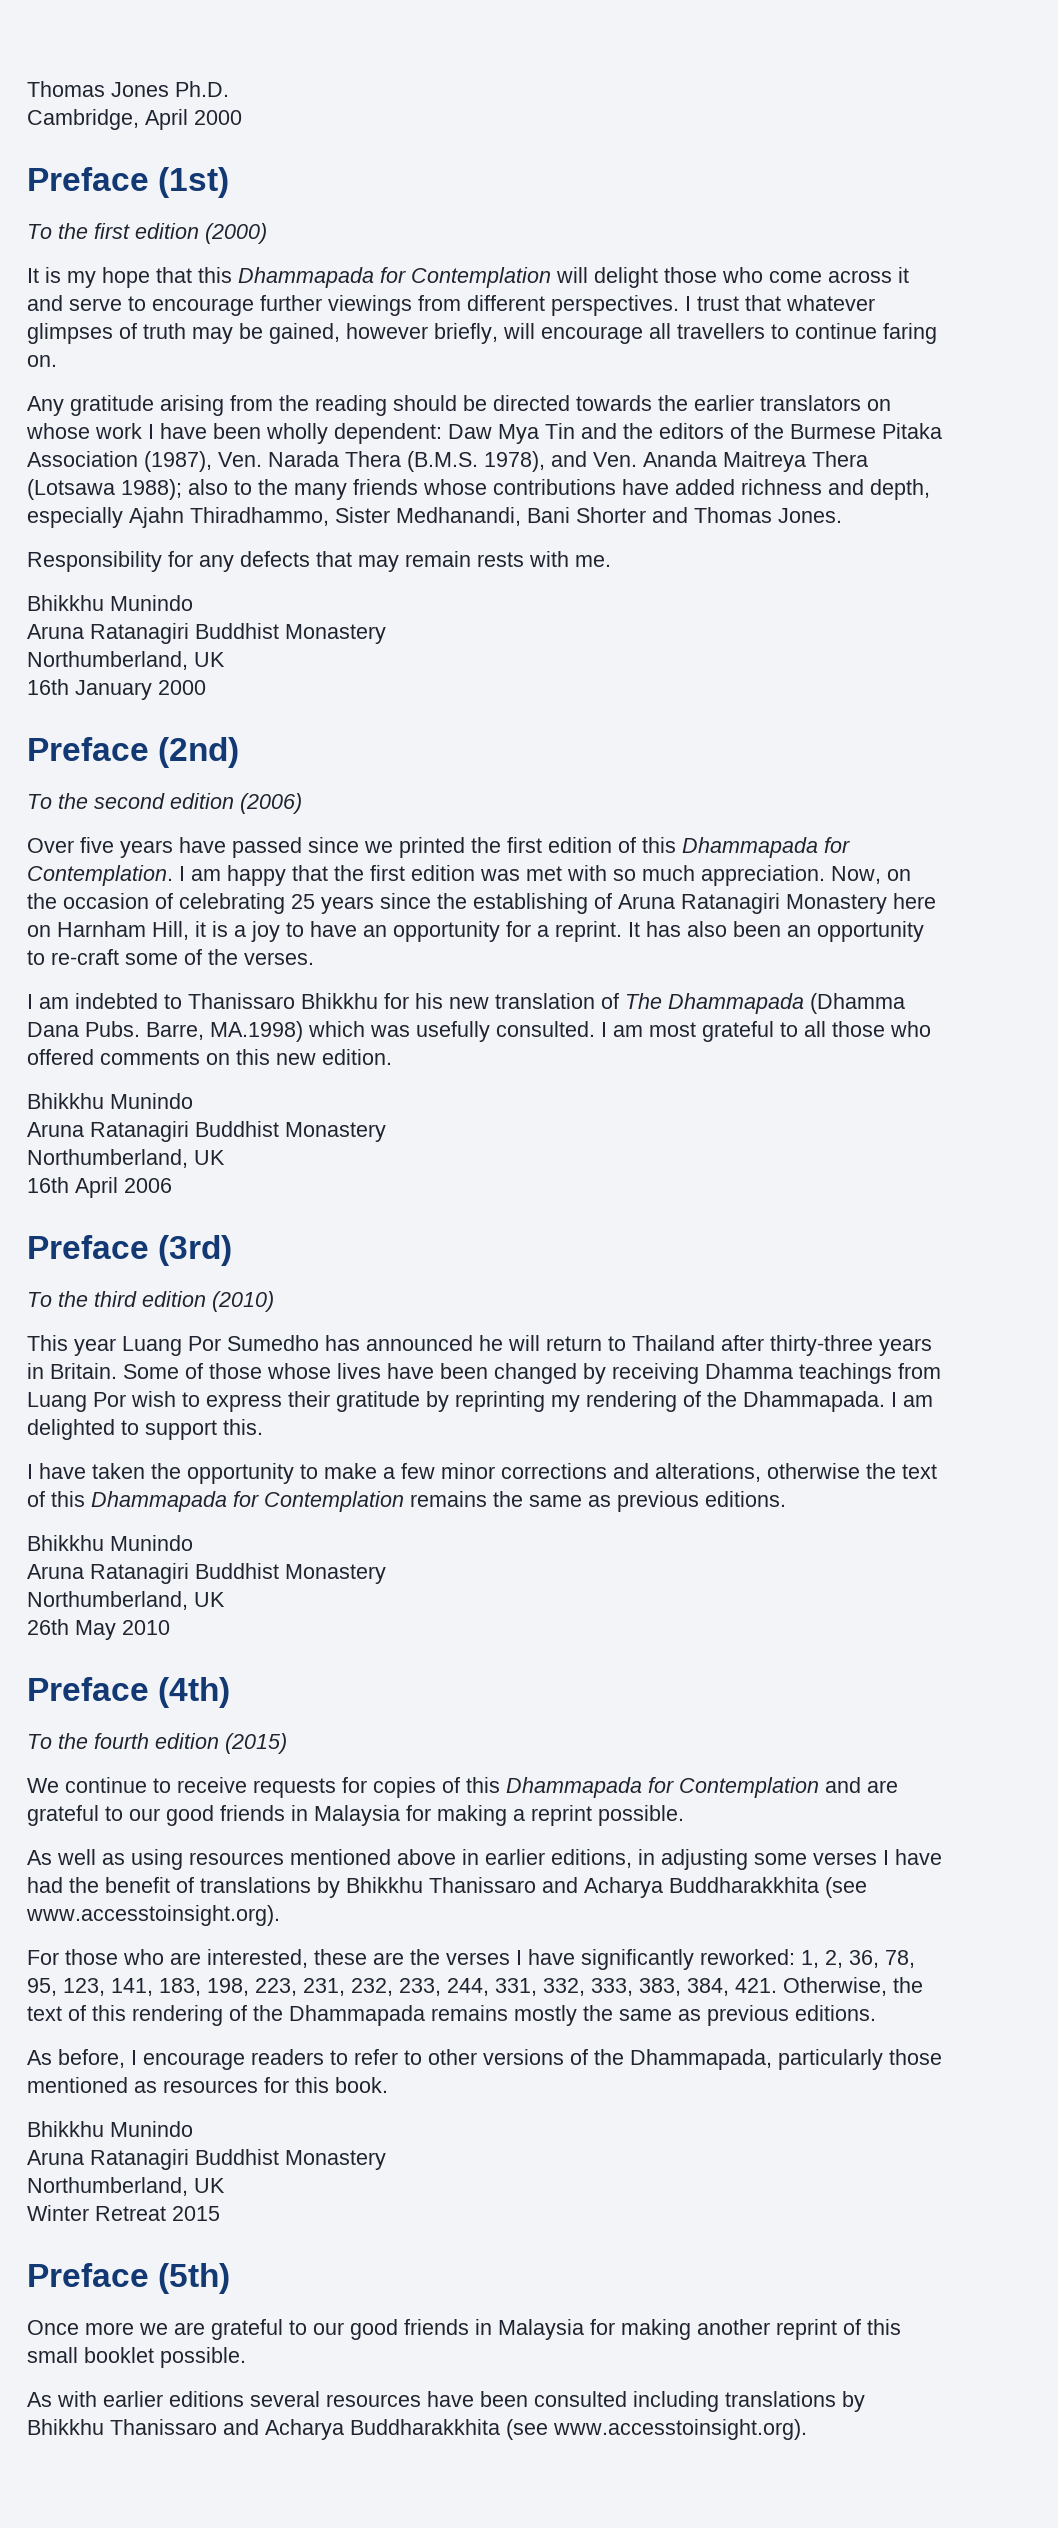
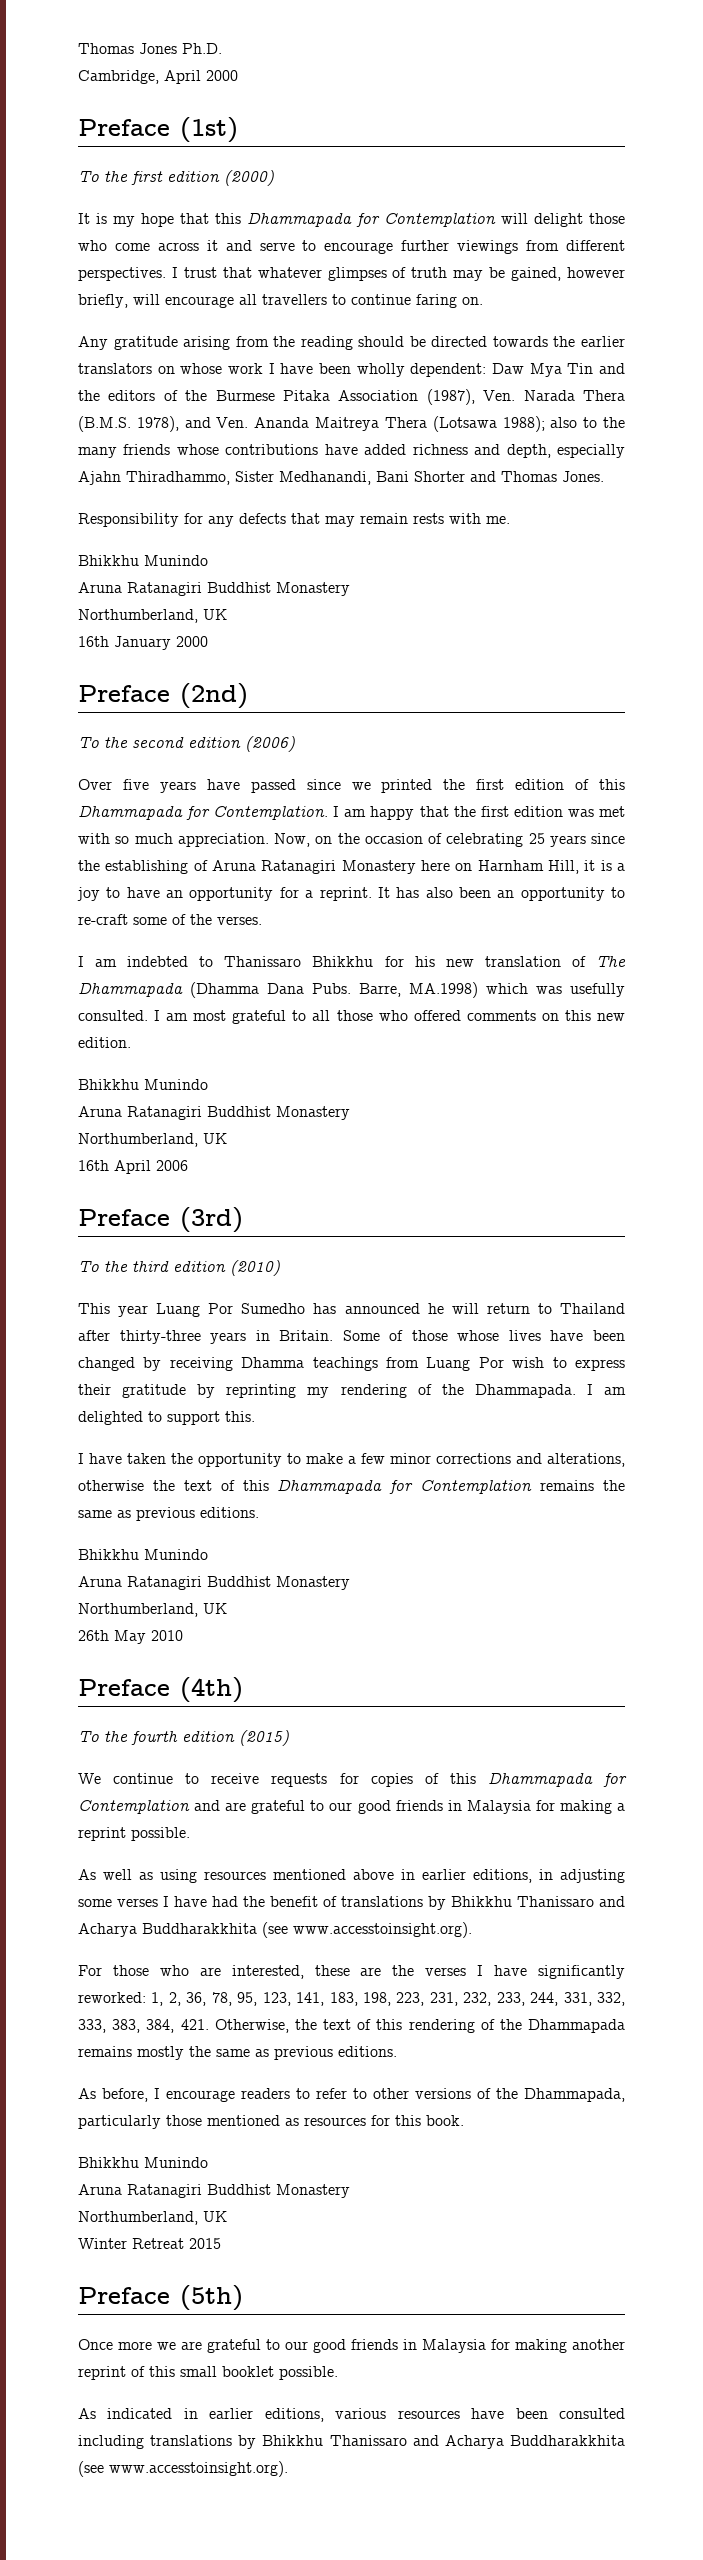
- As with earlier editions several resources have been consulted including translations by Bhikkhu Thanissaro and Acharya Buddharakkhita (see www.accesstoinsight.org).
+ As indicated in earlier editions, various resources have been consulted including translations by Bhikkhu Thanissaro and Acharya Buddharakkhita (see www.accesstoinsight.org).

